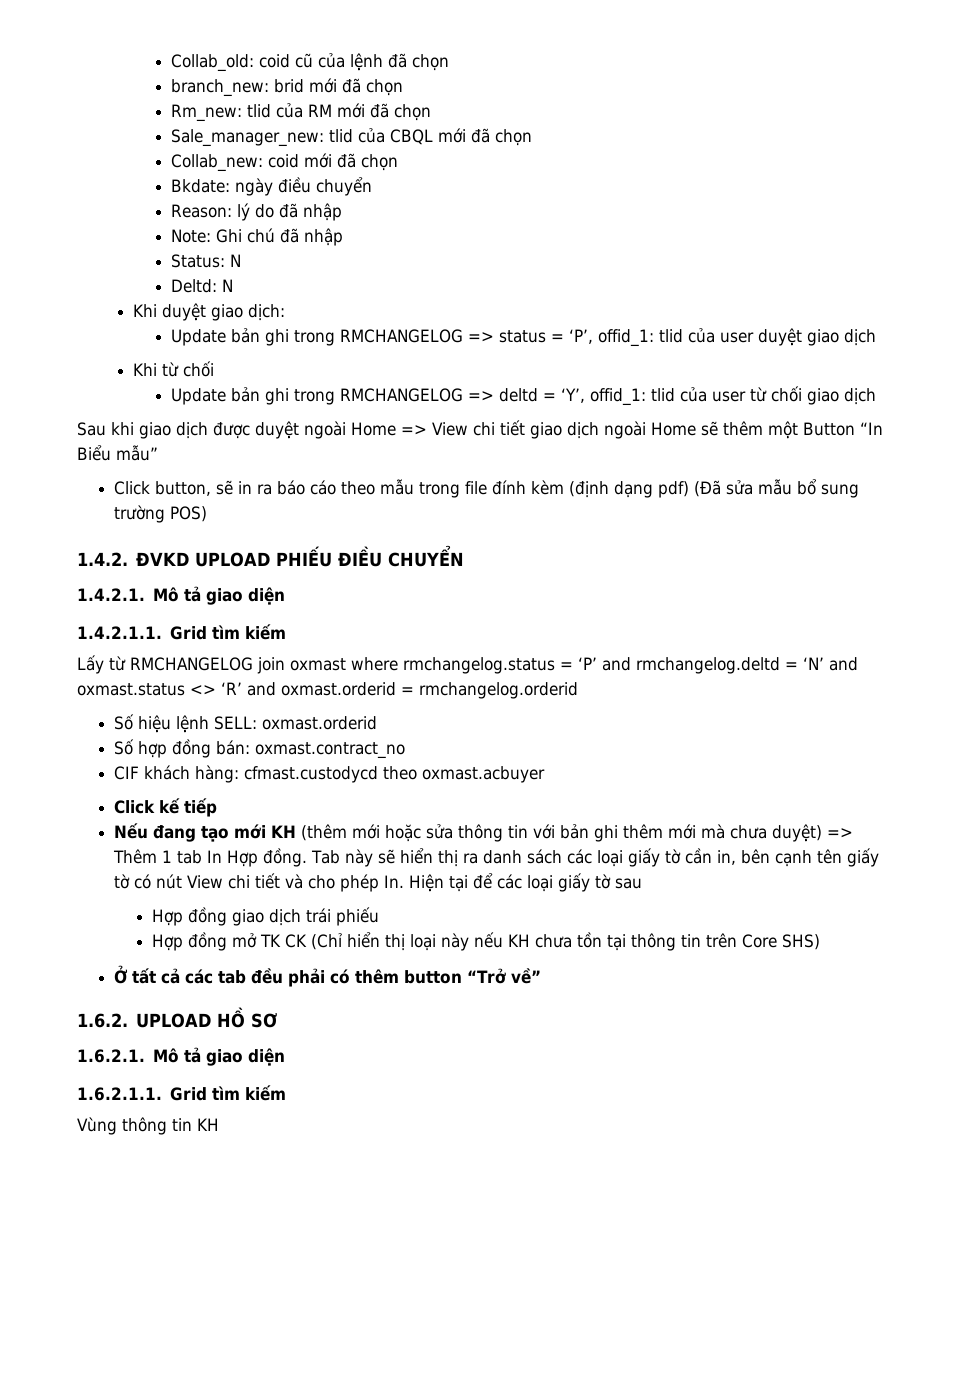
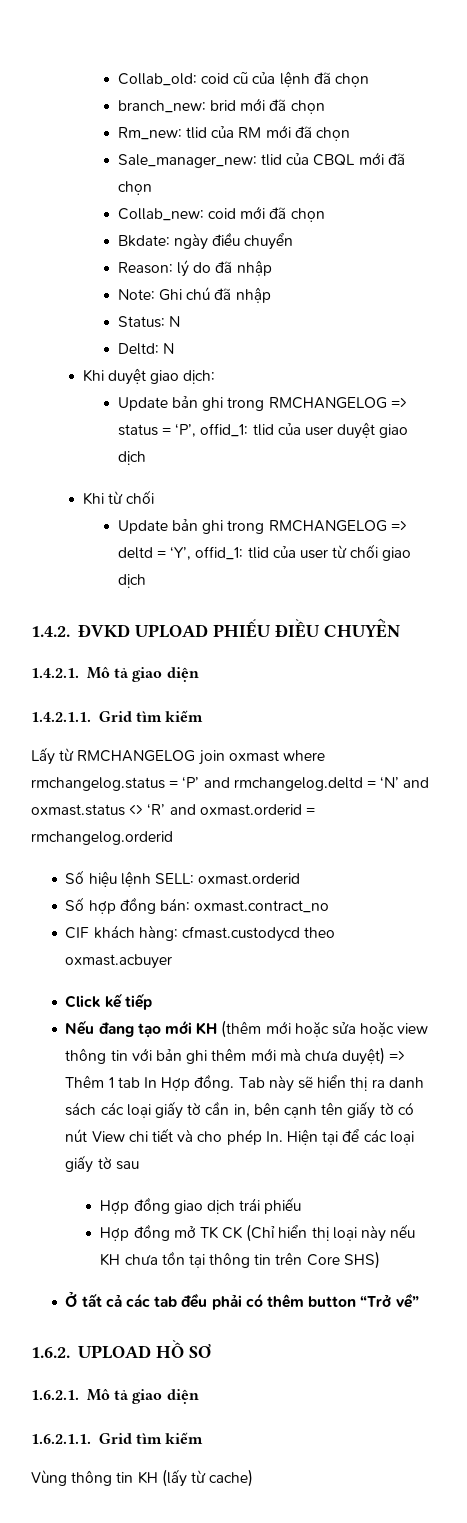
- Sau khi giao dịch được duyệt ngoài Home => View chi tiết giao dịch ngoài Home sẽ thêm một Button “In Biểu mẫu”
- Click button, sẽ in ra báo cáo theo mẫu trong file đính kèm (định dạng pdf) (Đã sửa mẫu bổ sung trường POS)
- Nếu đang tạo mới KH (thêm mới hoặc sửa thông tin với bản ghi thêm mới mà chưa duyệt) => Thêm 1 tab In Hợp đồng.
+ Nếu đang tạo mới KH (thêm mới hoặc sửa hoặc view thông tin với bản ghi thêm mới mà chưa duyệt) => Thêm 1 tab In Hợp đồng.
- Vùng thông tin KH
+ Vùng thông tin KH (lấy từ cache)

